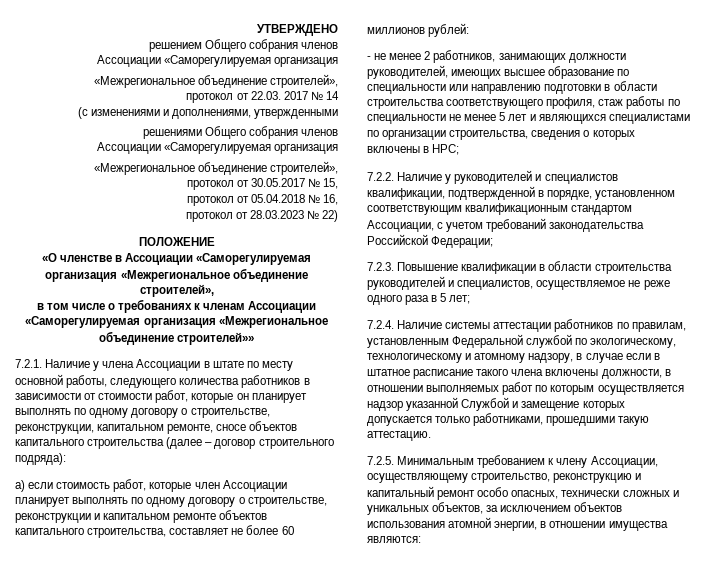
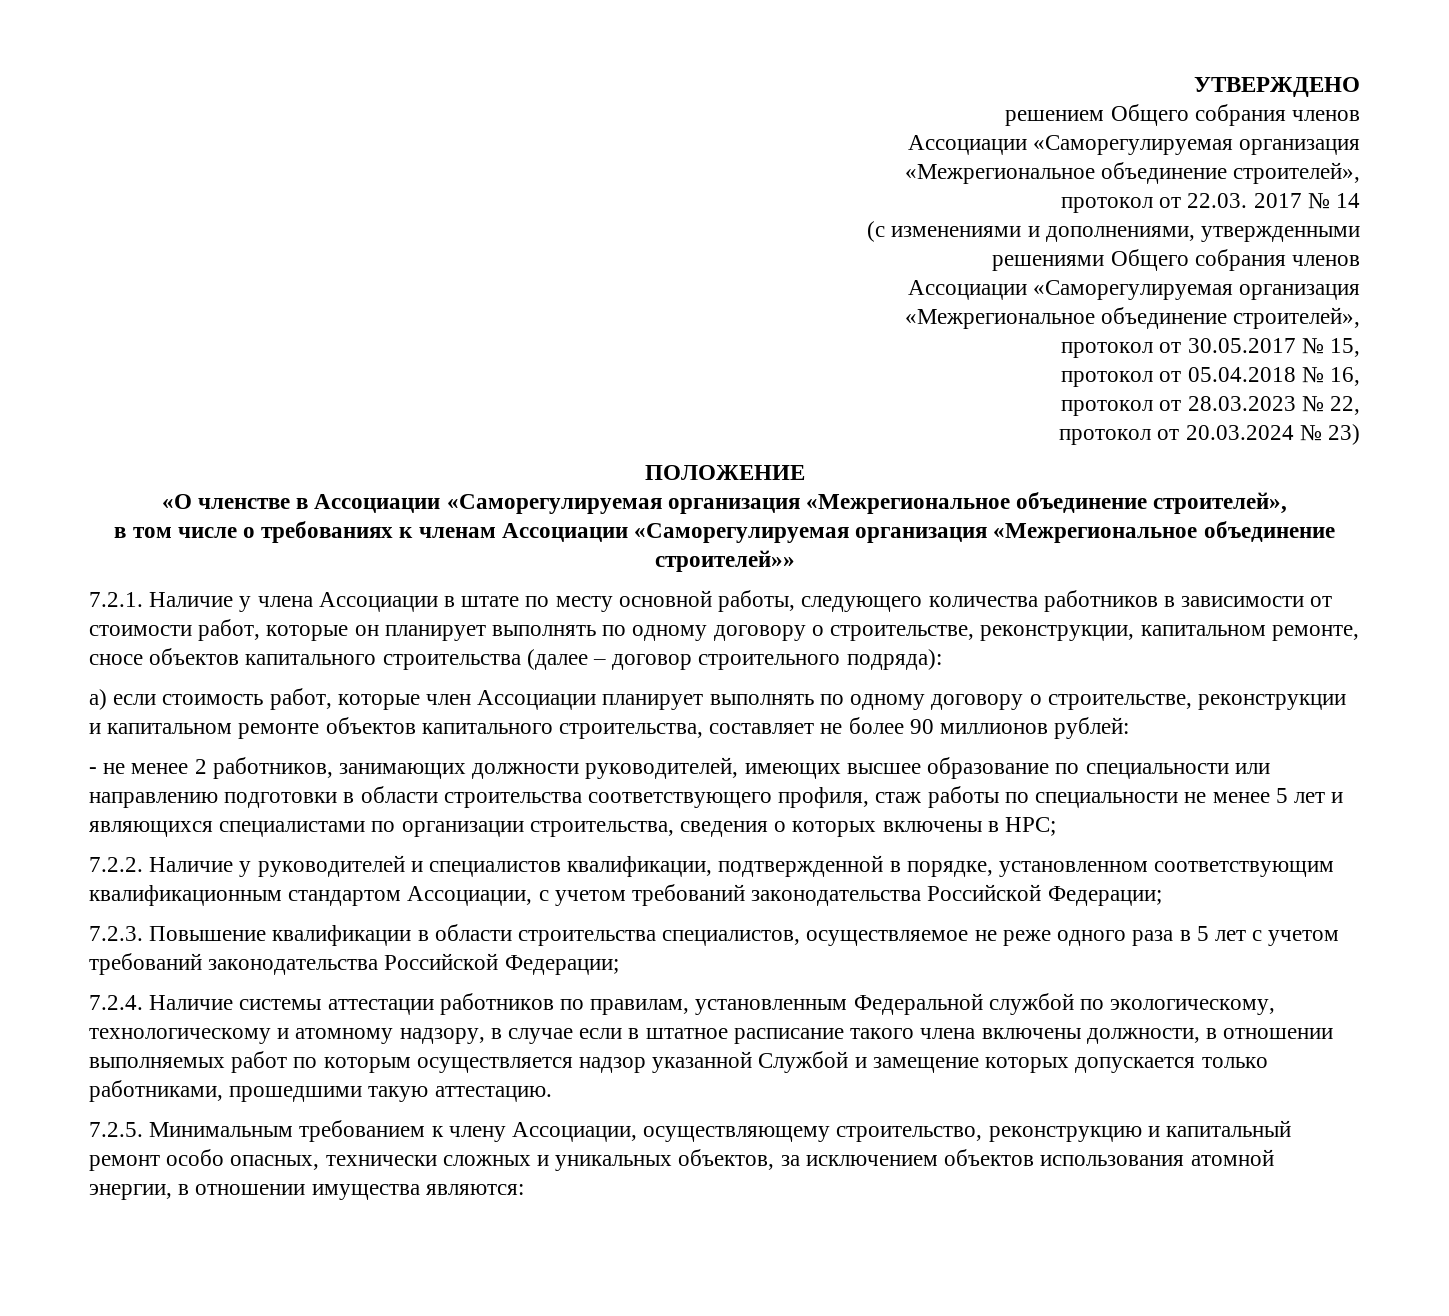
- протокол от 28.03.2023 № 22)
+ протокол от 28.03.2023 № 22,
+ протокол от 20.03.2024 № 23)
- а) если стоимость работ, которые член Ассоциации планирует выполнять по одному договору о строительстве, реконструкции и капитальном ремонте объектов капитального строительства, составляет не более 60 миллионов рублей:
+ а) если стоимость работ, которые член Ассоциации планирует выполнять по одному договору о строительстве, реконструкции и капитальном ремонте объектов капитального строительства, составляет не более 90 миллионов рублей:
- 7.2.3. Повышение квалификации в области строительства руководителей и специалистов, осуществляемое не реже одного раза в 5 лет;
+ 7.2.3. Повышение квалификации в области строительства специалистов, осуществляемое не реже одного раза в 5 лет с учетом требований законодательства Российской Федерации;

